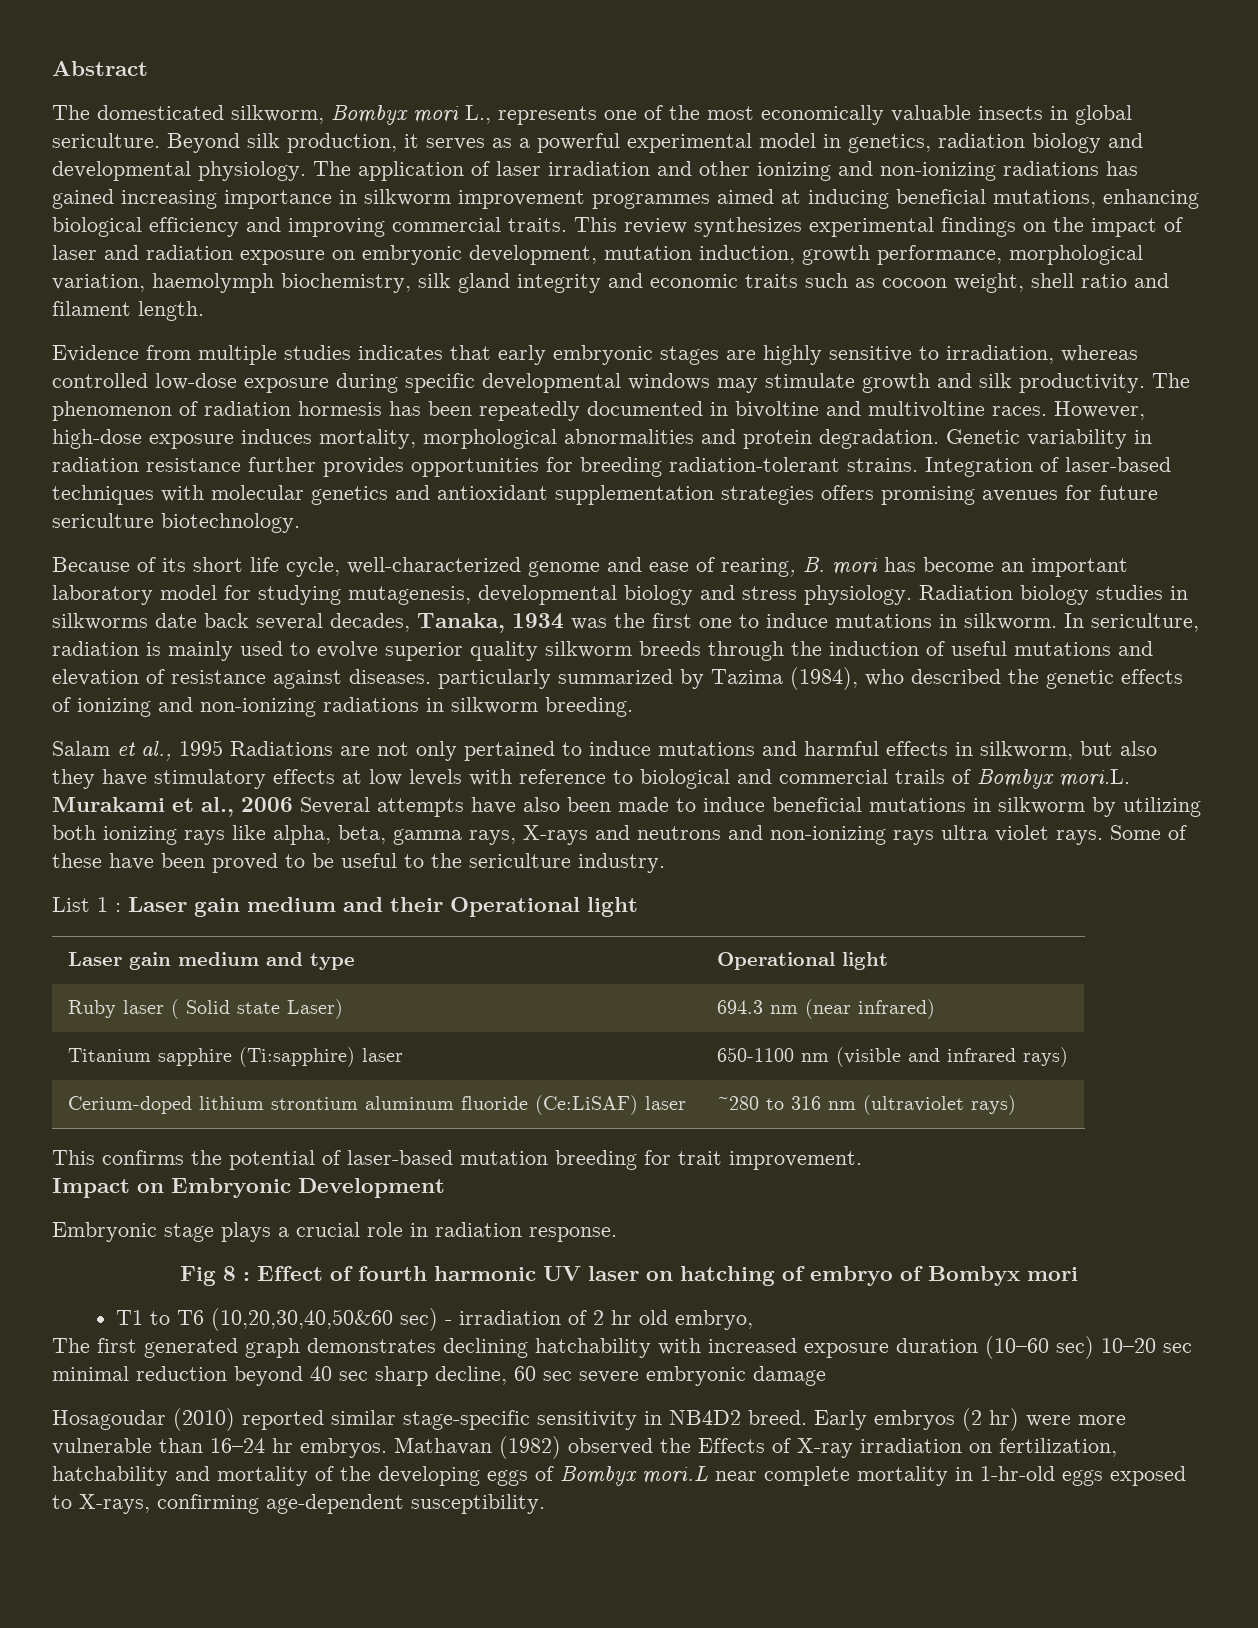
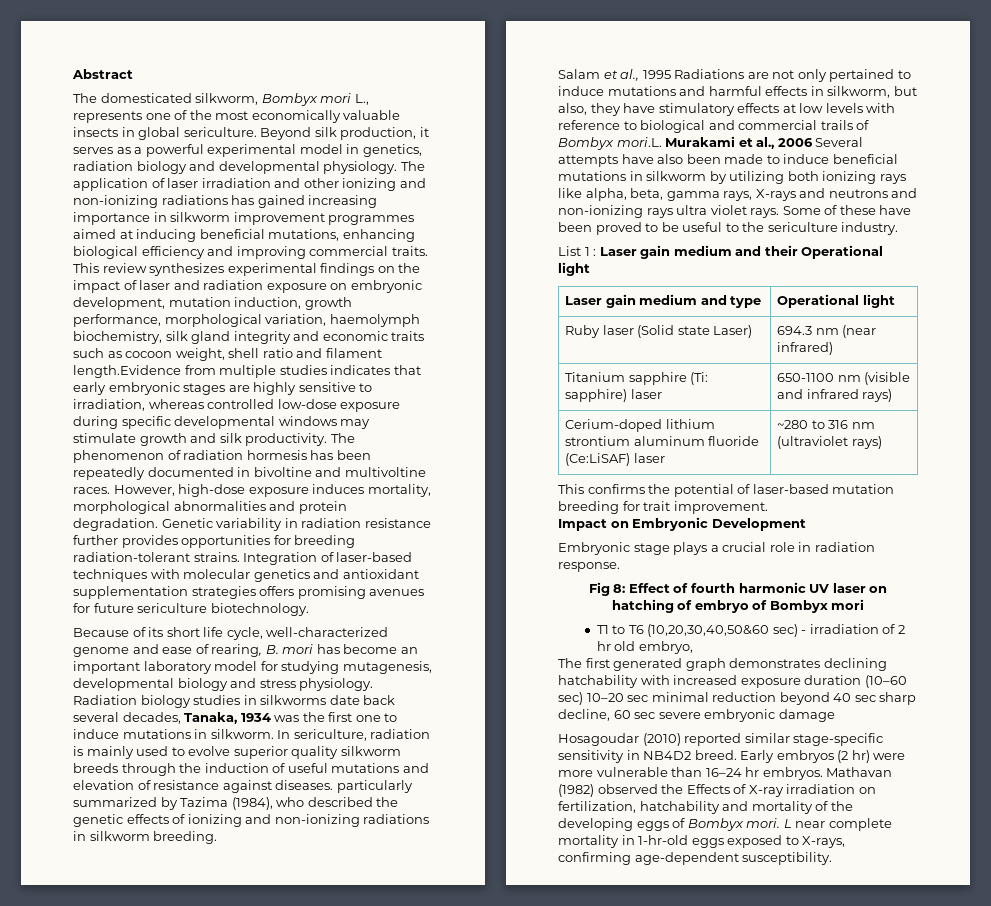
- This review synthesizes experimental findings on the impact of laser and radiation exposure on embryonic development, mutation induction, growth performance, morphological variation, haemolymph biochemistry, silk gland integrity and economic traits such as cocoon weight, shell ratio and filament length.
- Evidence from multiple studies indicates that early embryonic stages are highly sensitive to irradiation, whereas controlled low-dose exposure during specific developmental windows may stimulate growth and silk productivity.
+ This review synthesizes experimental findings on the impact of laser and radiation exposure on embryonic development, mutation induction, growth performance, morphological variation, haemolymph biochemistry, silk gland integrity and economic traits such as cocoon weight, shell ratio and filament length.Evidence from multiple studies indicates that early embryonic stages are highly sensitive to irradiation, whereas controlled low-dose exposure during specific developmental windows may stimulate growth and silk productivity.
- Salam et al., 1995 Radiations are not only pertained to induce mutations and harmful effects in silkworm, but also they have stimulatory effects at low levels with reference to biological and commercial trails of Bombyx mori.L. Murakami et al., 2006 Several attempts have also been made to induce beneficial mutations in silkworm by utilizing both ionizing rays like alpha, beta, gamma rays, X-rays and neutrons and non-ionizing rays ultra violet rays.
+ Salam et al., 1995 Radiations are not only pertained to induce mutations and harmful effects in silkworm, but also, they have stimulatory effects at low levels with reference to biological and commercial trails of Bombyx mori.L. Murakami et al., 2006 Several attempts have also been made to induce beneficial mutations in silkworm by utilizing both ionizing rays like alpha, beta, gamma rays, X-rays and neutrons and non-ionizing rays ultra violet rays.
- Ruby laser ( Solid state Laser) | 694.3 nm (near infrared)
+ Ruby laser (Solid state Laser) | 694.3 nm (near infrared)
- Titanium sapphire (Ti:sapphire) laser | 650-1100 nm (visible and infrared rays)
+ Titanium sapphire (Ti: sapphire) laser | 650-1100 nm (visible and infrared rays)
- Fig 8 : Effect of fourth harmonic UV laser on hatching of embryo of Bombyx mori
+ Fig 8: Effect of fourth harmonic UV laser on hatching of embryo of Bombyx mori
- Mathavan (1982) observed the Effects of X-ray irradiation on fertilization, hatchability and mortality of the developing eggs of Bombyx mori.L near complete mortality in 1-hr-old eggs exposed to X-rays, confirming age-dependent susceptibility.
+ Mathavan (1982) observed the Effects of X-ray irradiation on fertilization, hatchability and mortality of the developing eggs of Bombyx mori. L near complete mortality in 1-hr-old eggs exposed to X-rays, confirming age-dependent susceptibility.

